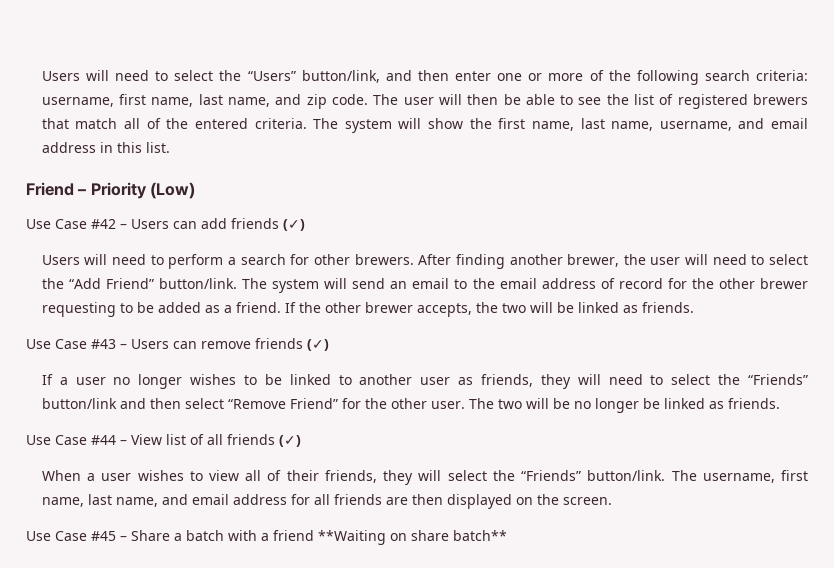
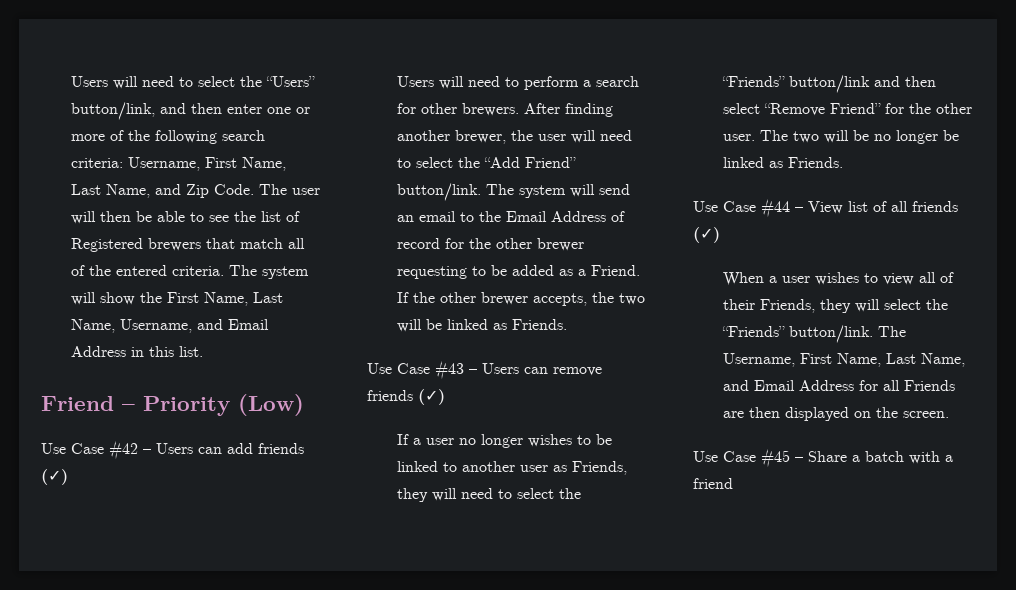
- Users will need to select the “Users” button/link, and then enter one or more of the following search criteria: username, first name, last name, and zip code.
+ Users will need to select the “Users” button/link, and then enter one or more of the following search criteria: Username, First Name, Last Name, and Zip Code.
- The user will then be able to see the list of registered brewers that match all of the entered criteria.
+ The user will then be able to see the list of Registered brewers that match all of the entered criteria.
- The system will show the first name, last name, username, and email address in this list.
+ The system will show the First Name, Last Name, Username, and Email Address in this list.
- The system will send an email to the email address of record for the other brewer requesting to be added as a friend.
+ The system will send an email to the Email Address of record for the other brewer requesting to be added as a Friend.
- If the other brewer accepts, the two will be linked as friends.
+ If the other brewer accepts, the two will be linked as Friends.
- If a user no longer wishes to be linked to another user as friends, they will need to select the “Friends” button/link and then select “Remove Friend” for the other user.
+ If a user no longer wishes to be linked to another user as Friends, they will need to select the “Friends” button/link and then select “Remove Friend” for the other user.
- The two will be no longer be linked as friends.
+ The two will be no longer be linked as Friends.
- When a user wishes to view all of their friends, they will select the “Friends” button/link.
+ When a user wishes to view all of their Friends, they will select the “Friends” button/link.
- The username, first name, last name, and email address for all friends are then displayed on the screen.
+ The Username, First Name, Last Name, and Email Address for all Friends are then displayed on the screen.
- Use Case #45 – Share a batch with a friend **Waiting on share batch**
+ Use Case #45 – Share a batch with a friend

